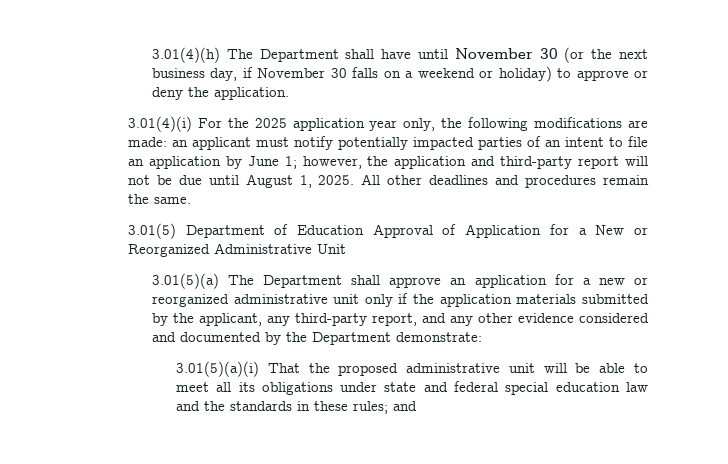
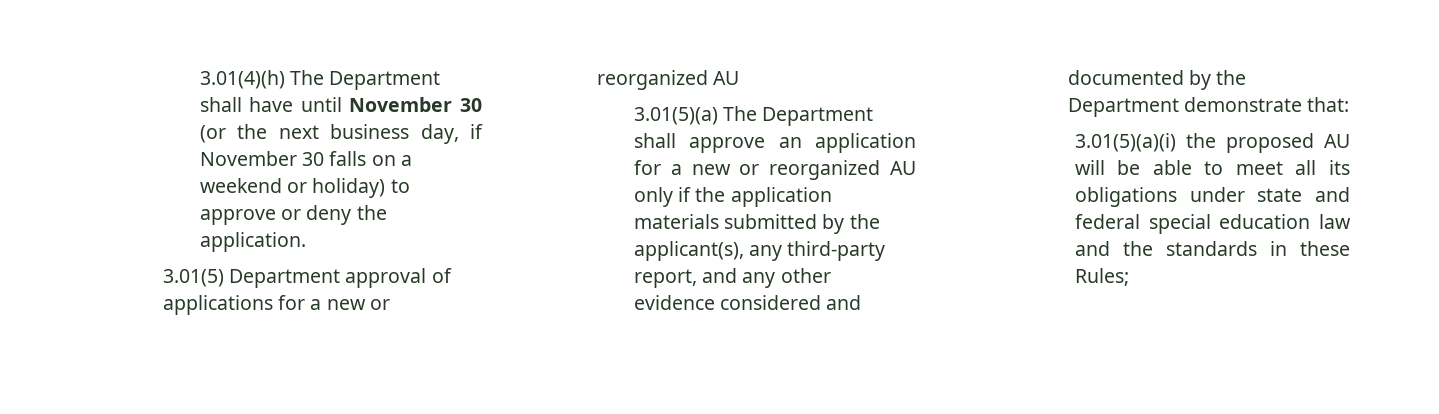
- 3.01(4)(i) For the 2025 application year only, the following modifications are made: an applicant must notify potentially impacted parties of an intent to file an application by June 1; however, the application and third-party report will not be due until August 1, 2025. All other deadlines and procedures remain the same.
- 3.01(5) Department of Education Approval of Application for a New or Reorganized Administrative Unit
+ 3.01(5) Department approval of applications for a new or reorganized AU
- 3.01(5)(a) The Department shall approve an application for a new or reorganized administrative unit only if the application materials submitted by the applicant, any third-party report, and any other evidence considered and documented by the Department demonstrate:
+ 3.01(5)(a) The Department shall approve an application for a new or reorganized AU only if the application materials submitted by the applicant(s), any third-party report, and any other evidence considered and documented by the Department demonstrate that:
- 3.01(5)(a)(i) That the proposed administrative unit will be able to meet all its obligations under state and federal special education law and the standards in these rules; and
+ 3.01(5)(a)(i) the proposed AU will be able to meet all its obligations under state and federal special education law and the standards in these Rules;

